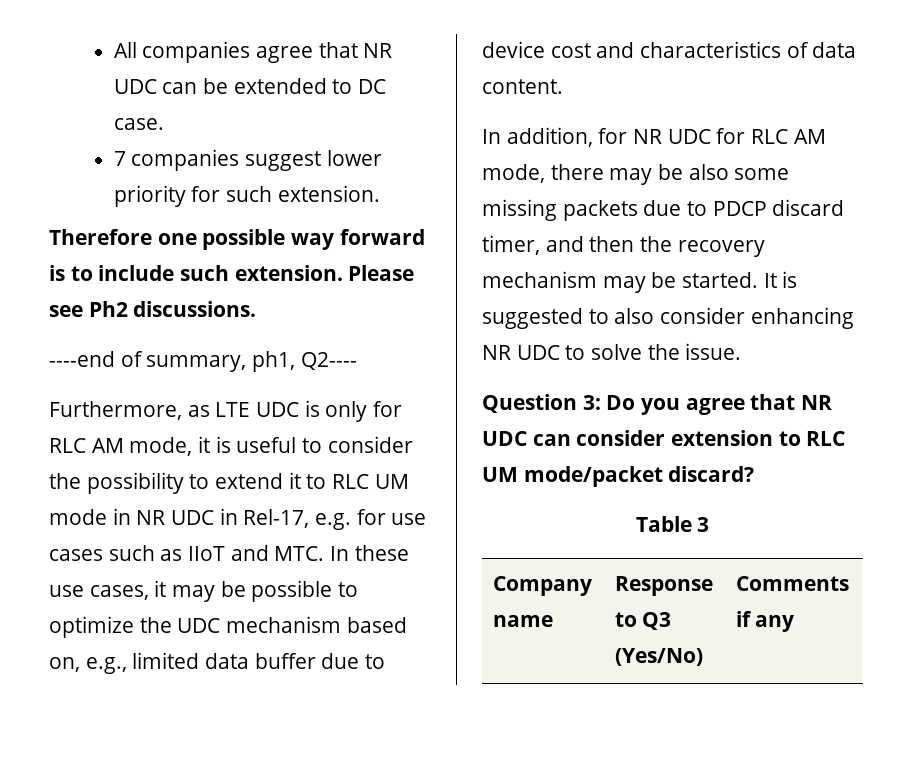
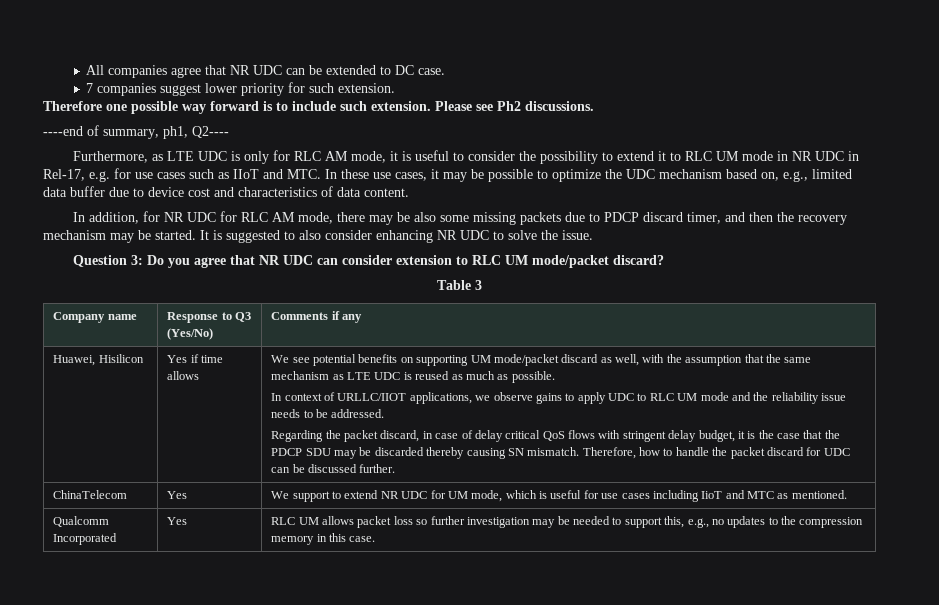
+ Huawei, Hisilicon | Yes if time allows | We see potential benefits on supporting UM mode/packet discard as well, with the assumption that the same mechanism as LTE UDC is reused as much as possible.
+ In context of URLLC/IIOT applications, we observe gains to apply UDC to RLC UM mode and the reliability issue needs to be addressed.
+ Regarding the packet discard, in case of delay critical QoS flows with stringent delay budget, it is the case that the PDCP SDU may be discarded thereby causing SN mismatch. Therefore, how to handle the packet discard for UDC can be discussed further.
+ ChinaTelecom | Yes | We support to extend NR UDC for UM mode, which is useful for use cases including IioT and MTC as mentioned.
+ Qualcomm Incorporated | Yes | RLC UM allows packet loss so further investigation may be needed to support this, e.g., no updates to the compression memory in this case.

